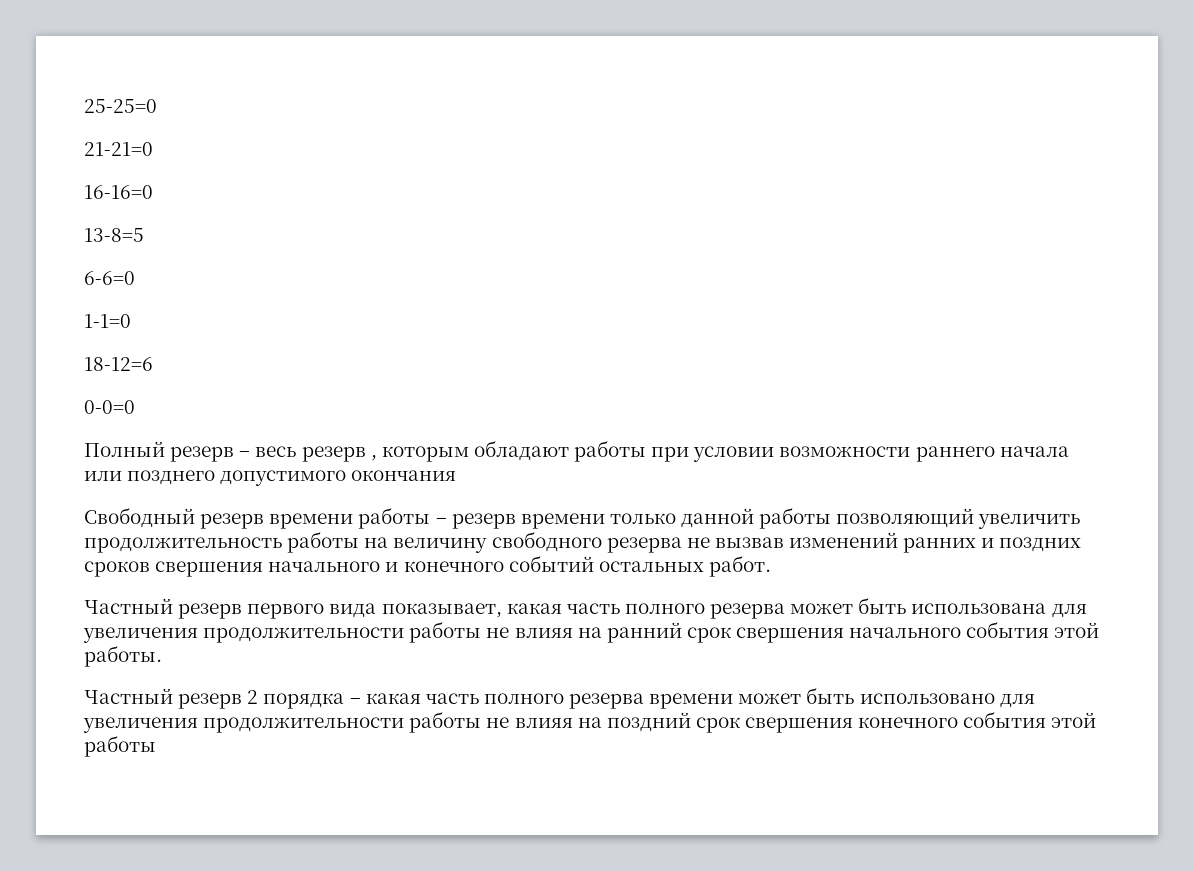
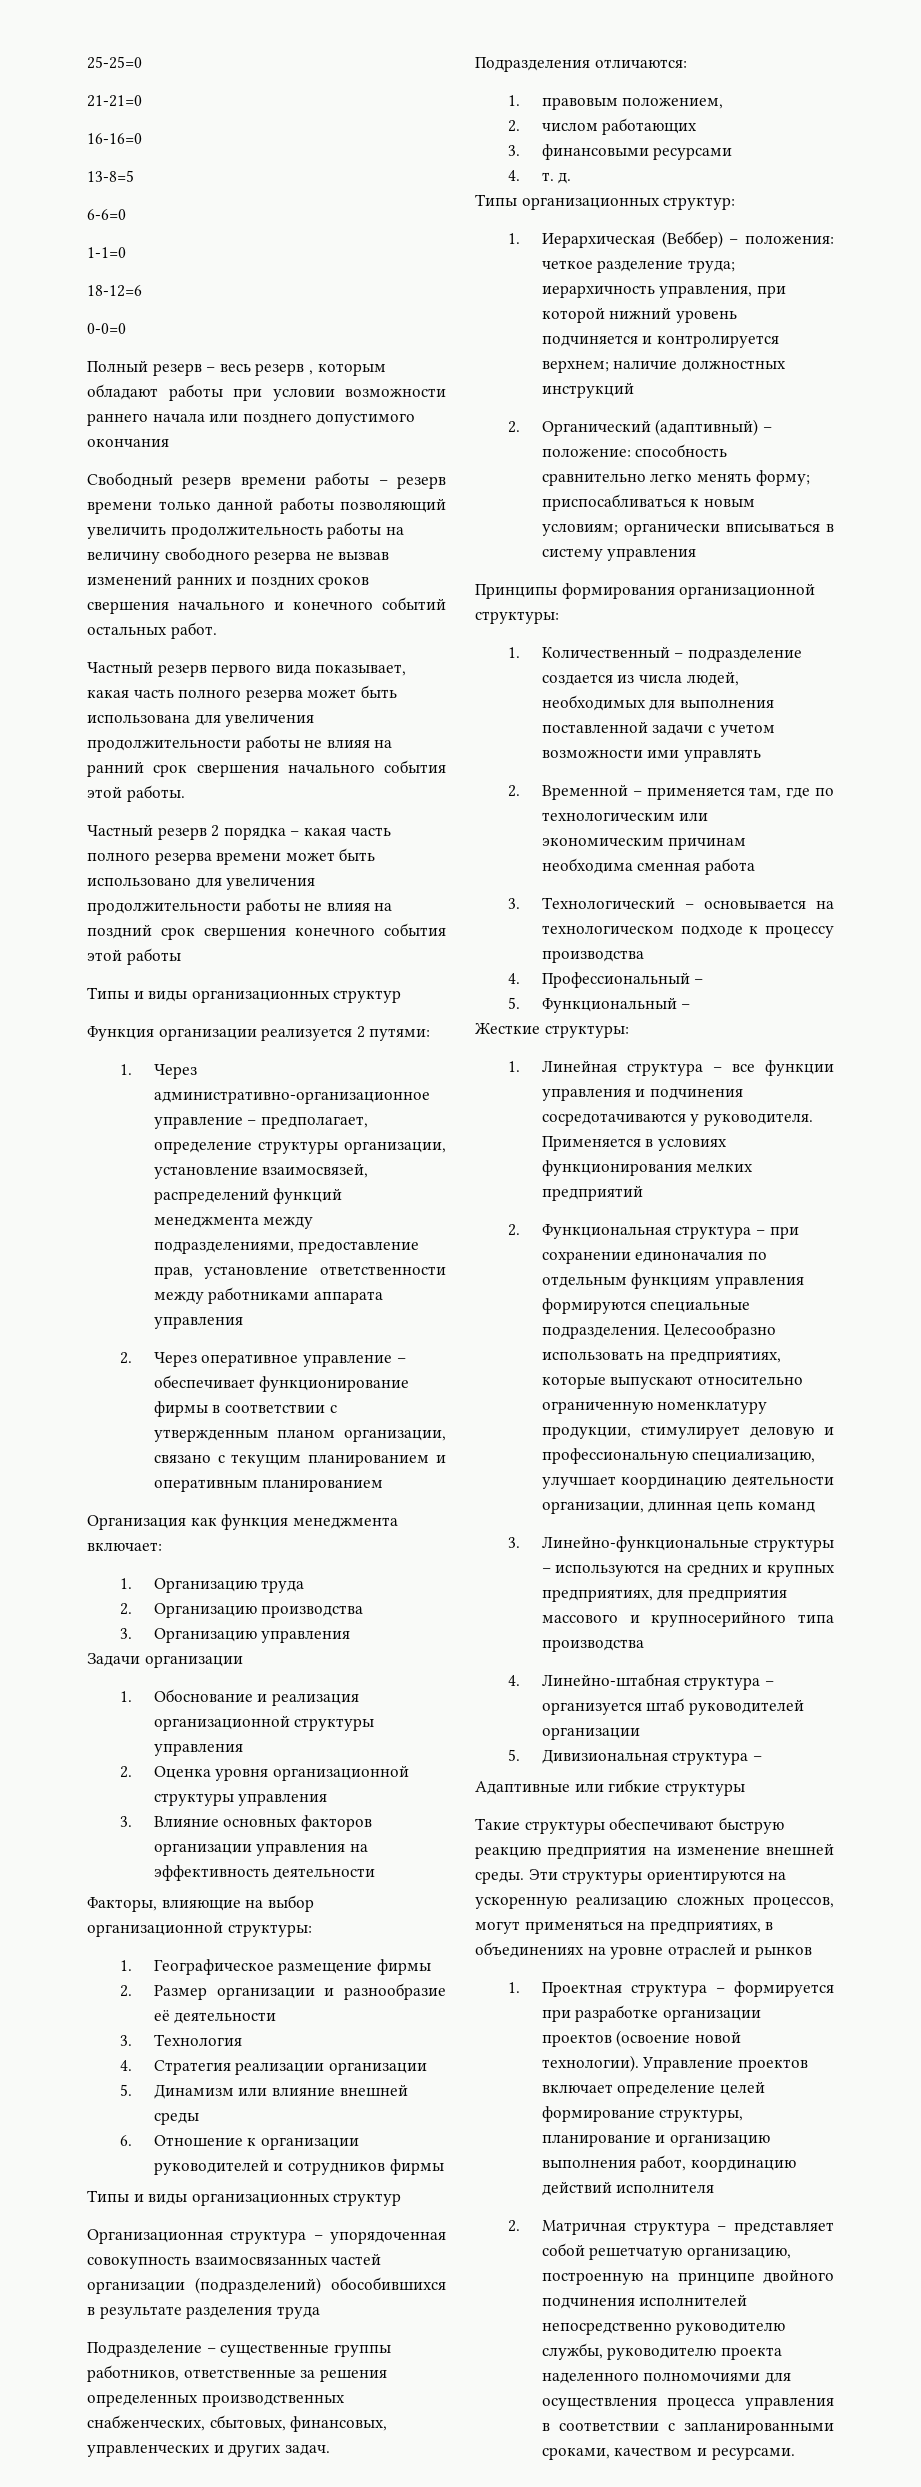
  Частный резерв 2 порядка – какая часть полного резерва времени может быть использовано для увеличения продолжительности работы не влияя на поздний срок свершения конечного события этой работы
+ Типы и виды организационных структур
+ Функция организации реализуется 2 путями:
+ 1. Через административно-организационное управление – предполагает, определение структуры организации, установление взаимосвязей, распределений функций менеджмента между подразделениями, предоставление прав, установление ответственности между работниками аппарата управления
+ 2. Через оперативное управление – обеспечивает функционирование фирмы в соответствии с утвержденным планом организации, связано с текущим планированием и оперативным планированием
+ Организация как функция менеджмента включает:
+ 1. Организацию труда
+ 2. Организацию производства
+ 3. Организацию управления
+ Задачи организации
+ 1. Обоснование и реализация организационной структуры управления
+ 2. Оценка уровня организационной структуры управления
+ 3. Влияние основных факторов организации управления на эффективность деятельности
+ Факторы, влияющие на выбор организационной структуры:
+ 1. Географическое размещение фирмы
+ 2. Размер организации и разнообразие её деятельности
+ 3. Технология
+ 4. Стратегия реализации организации
+ 5. Динамизм или влияние внешней среды
+ 6. Отношение к организации руководителей и сотрудников фирмы
+ Типы и виды организационных структур
+ Организационная структура – упорядоченная совокупность взаимосвязанных частей организации (подразделений) обособившихся в результате разделения труда
+ Подразделение – существенные группы работников, ответственные за решения определенных производственных снабженческих, сбытовых, финансовых, управленческих и других задач. Подразделения отличаются:
+ 1. правовым положением,
+ 2. числом работающих
+ 3. финансовыми ресурсами
+ 4. т. д.
+ Типы организационных структур:
+ 1. Иерархическая (Веббер) – положения: четкое разделение труда; иерархичность управления, при которой нижний уровень подчиняется и контролируется верхнем; наличие должностных инструкций
+ 2. Органический (адаптивный) – положение: способность сравнительно легко менять форму; приспосабливаться к новым условиям; органически вписываться в систему управления
+ Принципы формирования организационной структуры:
+ 1. Количественный – подразделение создается из числа людей, необходимых для выполнения поставленной задачи с учетом возможности ими управлять
+ 2. Временной – применяется там, где по технологическим или экономическим причинам необходима сменная работа
+ 3. Технологический – основывается на технологическом подходе к процессу производства
+ 4. Профессиональный –
+ 5. Функциональный –
+ Жесткие структуры:
+ 1. Линейная структура – все функции управления и подчинения сосредотачиваются у руководителя. Применяется в условиях функционирования мелких предприятий
+ 2. Функциональная структура – при сохранении единоначалия по отдельным функциям управления формируются специальные подразделения. Целесообразно использовать на предприятиях, которые выпускают относительно ограниченную номенклатуру продукции, стимулирует деловую и профессиональную специализацию, улучшает координацию деятельности организации, длинная цепь команд
+ 3. Линейно-функциональные структуры – используются на средних и крупных предприятиях, для предприятия массового и крупносерийного типа производства
+ 4. Линейно-штабная структура – организуется штаб руководителей организации
+ 5. Дивизиональная структура –
+ Адаптивные или гибкие структуры
+ Такие структуры обеспечивают быструю реакцию предприятия на изменение внешней среды. Эти структуры ориентируются на ускоренную реализацию сложных процессов, могут применяться на предприятиях, в объединениях на уровне отраслей и рынков
+ 1. Проектная структура – формируется при разработке организации проектов (освоение новой технологии). Управление проектов включает определение целей формирование структуры, планирование и организацию выполнения работ, координацию действий исполнителя
+ 2. Матричная структура – представляет собой решетчатую организацию, построенную на принципе двойного подчинения исполнителей непосредственно руководителю службы, руководителю проекта наделенного полномочиями для осуществления процесса управления в соответствии с запланированными сроками, качеством и ресурсами.

